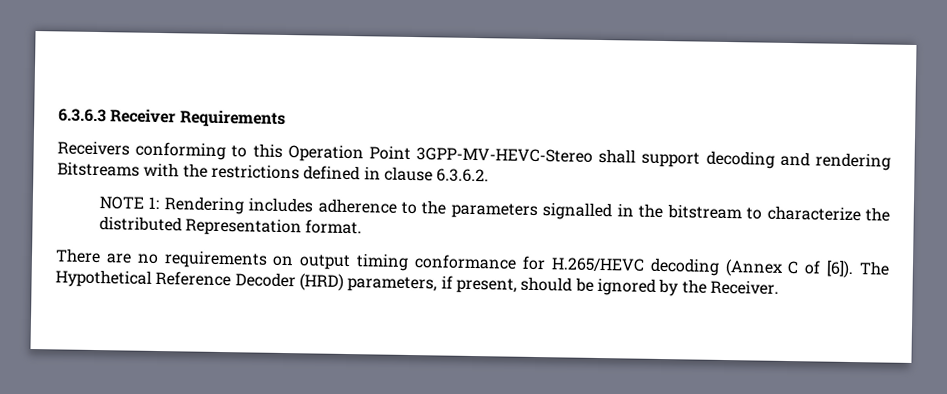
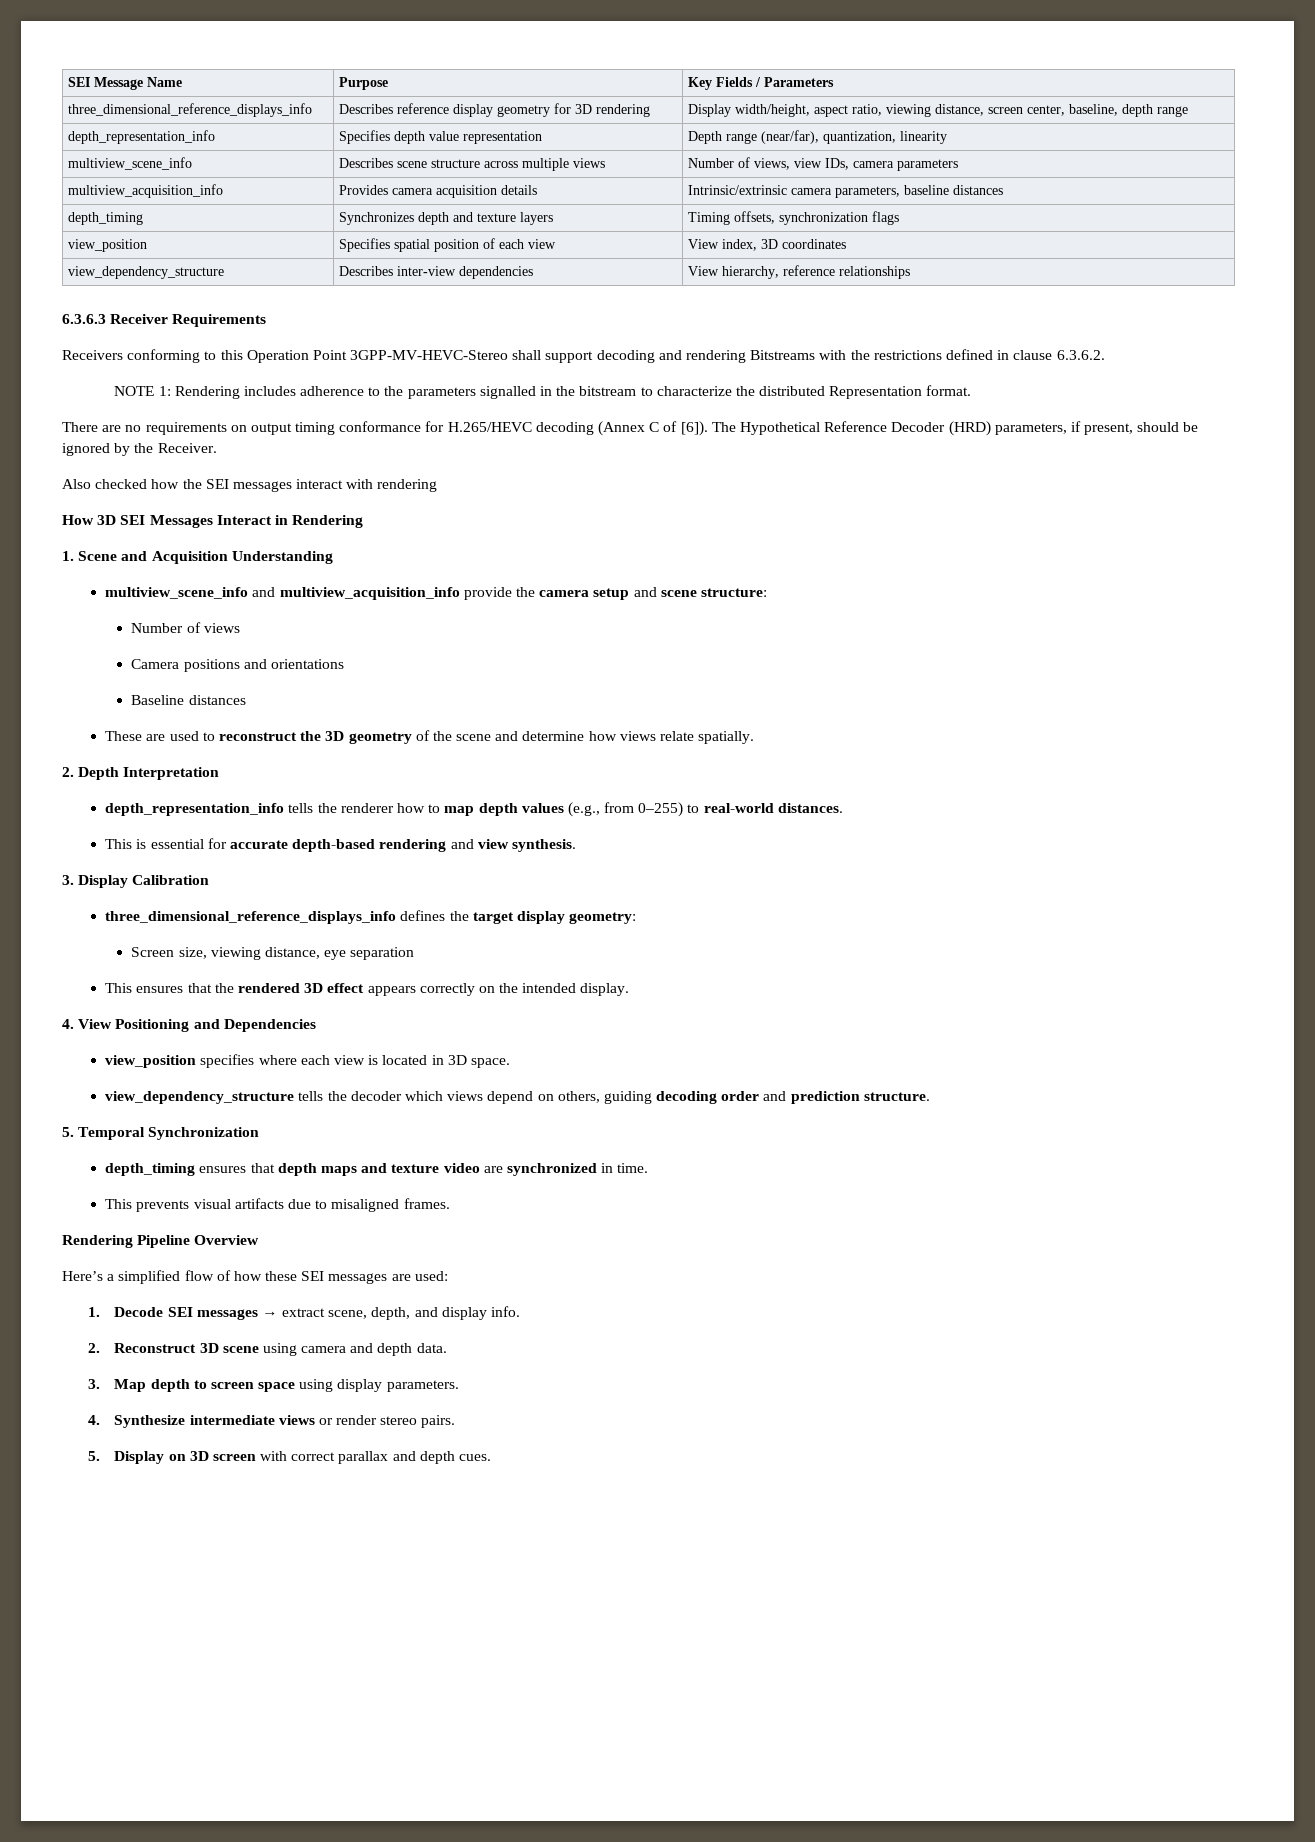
+ SEI Message Name | Purpose | Key Fields / Parameters
+ three_dimensional_reference_displays_info | Describes reference display geometry for 3D rendering | Display width/height, aspect ratio, viewing distance, screen center, baseline, depth range
+ depth_representation_info | Specifies depth value representation | Depth range (near/far), quantization, linearity
+ multiview_scene_info | Describes scene structure across multiple views | Number of views, view IDs, camera parameters
+ multiview_acquisition_info | Provides camera acquisition details | Intrinsic/extrinsic camera parameters, baseline distances
+ depth_timing | Synchronizes depth and texture layers | Timing offsets, synchronization flags
+ view_position | Specifies spatial position of each view | View index, 3D coordinates
+ view_dependency_structure | Describes inter-view dependencies | View hierarchy, reference relationships
+ Also checked how the SEI messages interact with rendering
+ How 3D SEI Messages Interact in Rendering
+ 1. Scene and Acquisition Understanding
+ multiview_scene_info and multiview_acquisition_info provide the camera setup and scene structure:
+ Number of views
+ Camera positions and orientations
+ Baseline distances
+ These are used to reconstruct the 3D geometry of the scene and determine how views relate spatially.
+ 2. Depth Interpretation
+ depth_representation_info tells the renderer how to map depth values (e.g., from 0–255) to real-world distances.
+ This is essential for accurate depth-based rendering and view synthesis.
+ 3. Display Calibration
+ three_dimensional_reference_displays_info defines the target display geometry:
+ Screen size, viewing distance, eye separation
+ This ensures that the rendered 3D effect appears correctly on the intended display.
+ 4. View Positioning and Dependencies
+ view_position specifies where each view is located in 3D space.
+ view_dependency_structure tells the decoder which views depend on others, guiding decoding order and prediction structure.
+ 5. Temporal Synchronization
+ depth_timing ensures that depth maps and texture video are synchronized in time.
+ This prevents visual artifacts due to misaligned frames.
+ Rendering Pipeline Overview
+ Here’s a simplified flow of how these SEI messages are used:
+ 1. Decode SEI messages → extract scene, depth, and display info.
+ 2. Reconstruct 3D scene using camera and depth data.
+ 3. Map depth to screen space using display parameters.
+ 4. Synthesize intermediate views or render stereo pairs.
+ 5. Display on 3D screen with correct parallax and depth cues.

